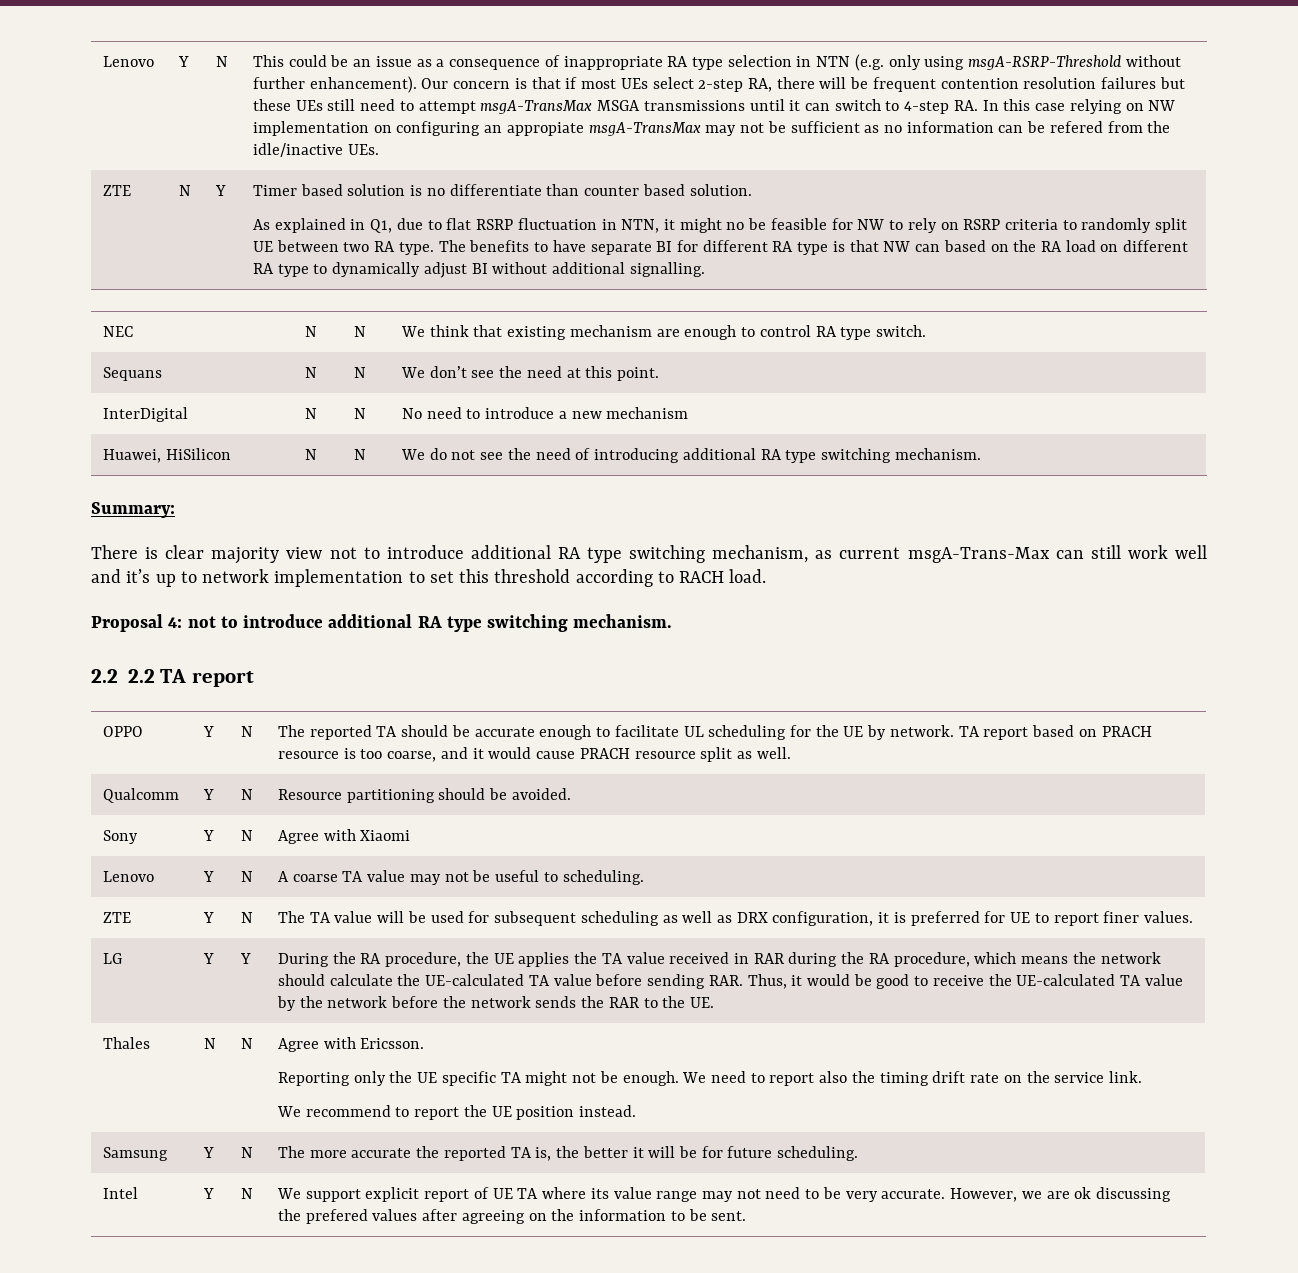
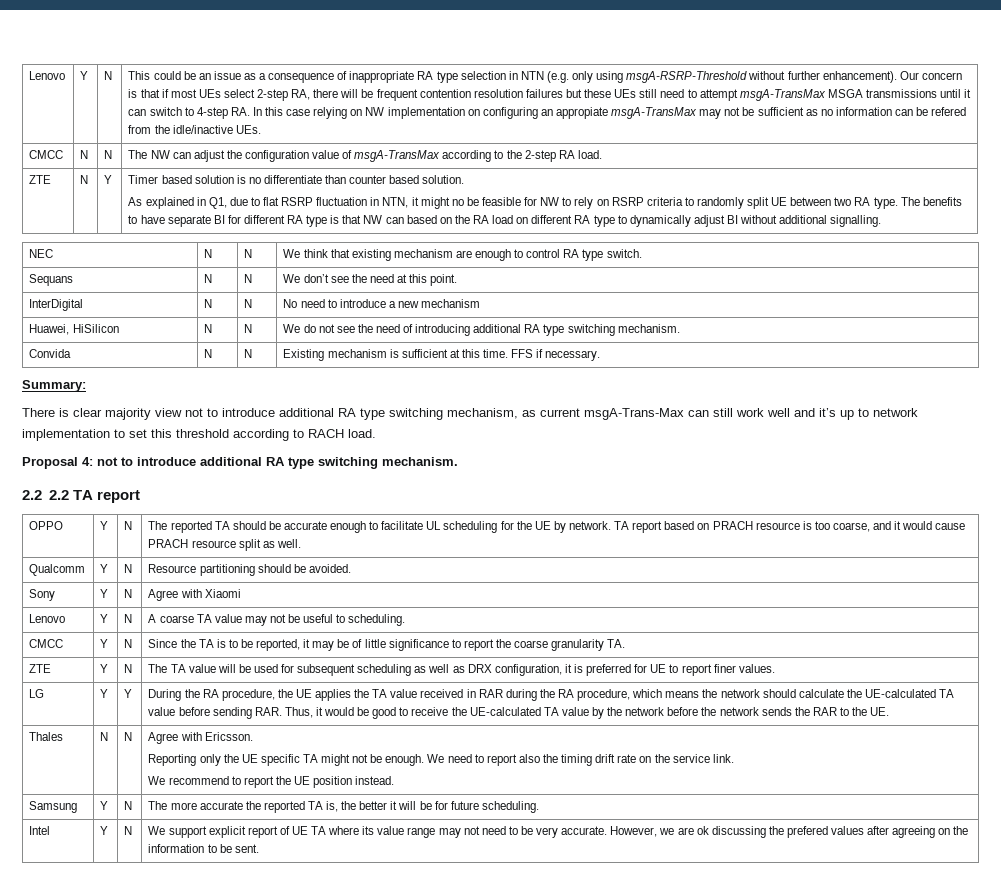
+ CMCC | N | N | The NW can adjust the configuration value of msgA-TransMax according to the 2-step RA load.
+ Convida | N | N | Existing mechanism is sufficient at this time. FFS if necessary.
+ CMCC | Y | N | Since the TA is to be reported, it may be of little significance to report the coarse granularity TA.

